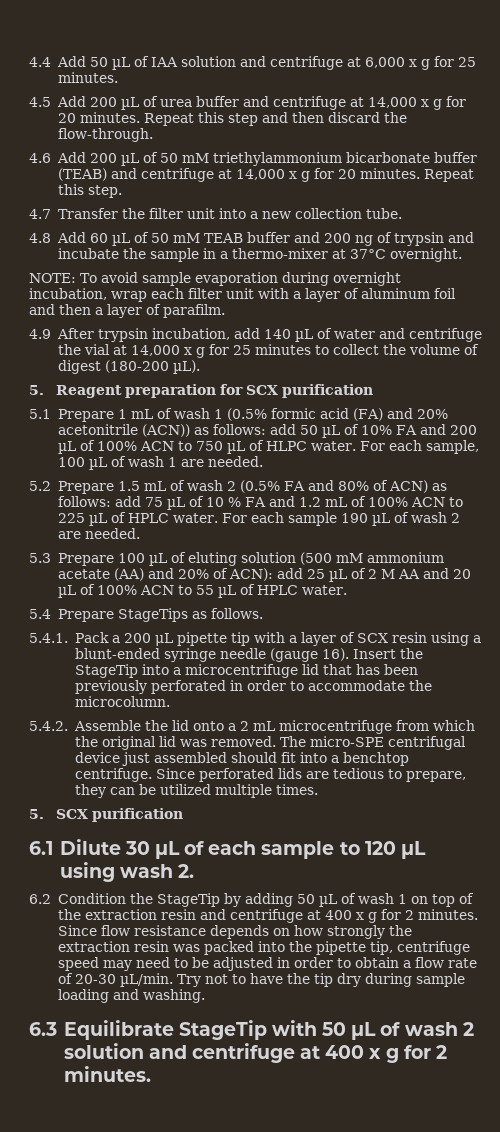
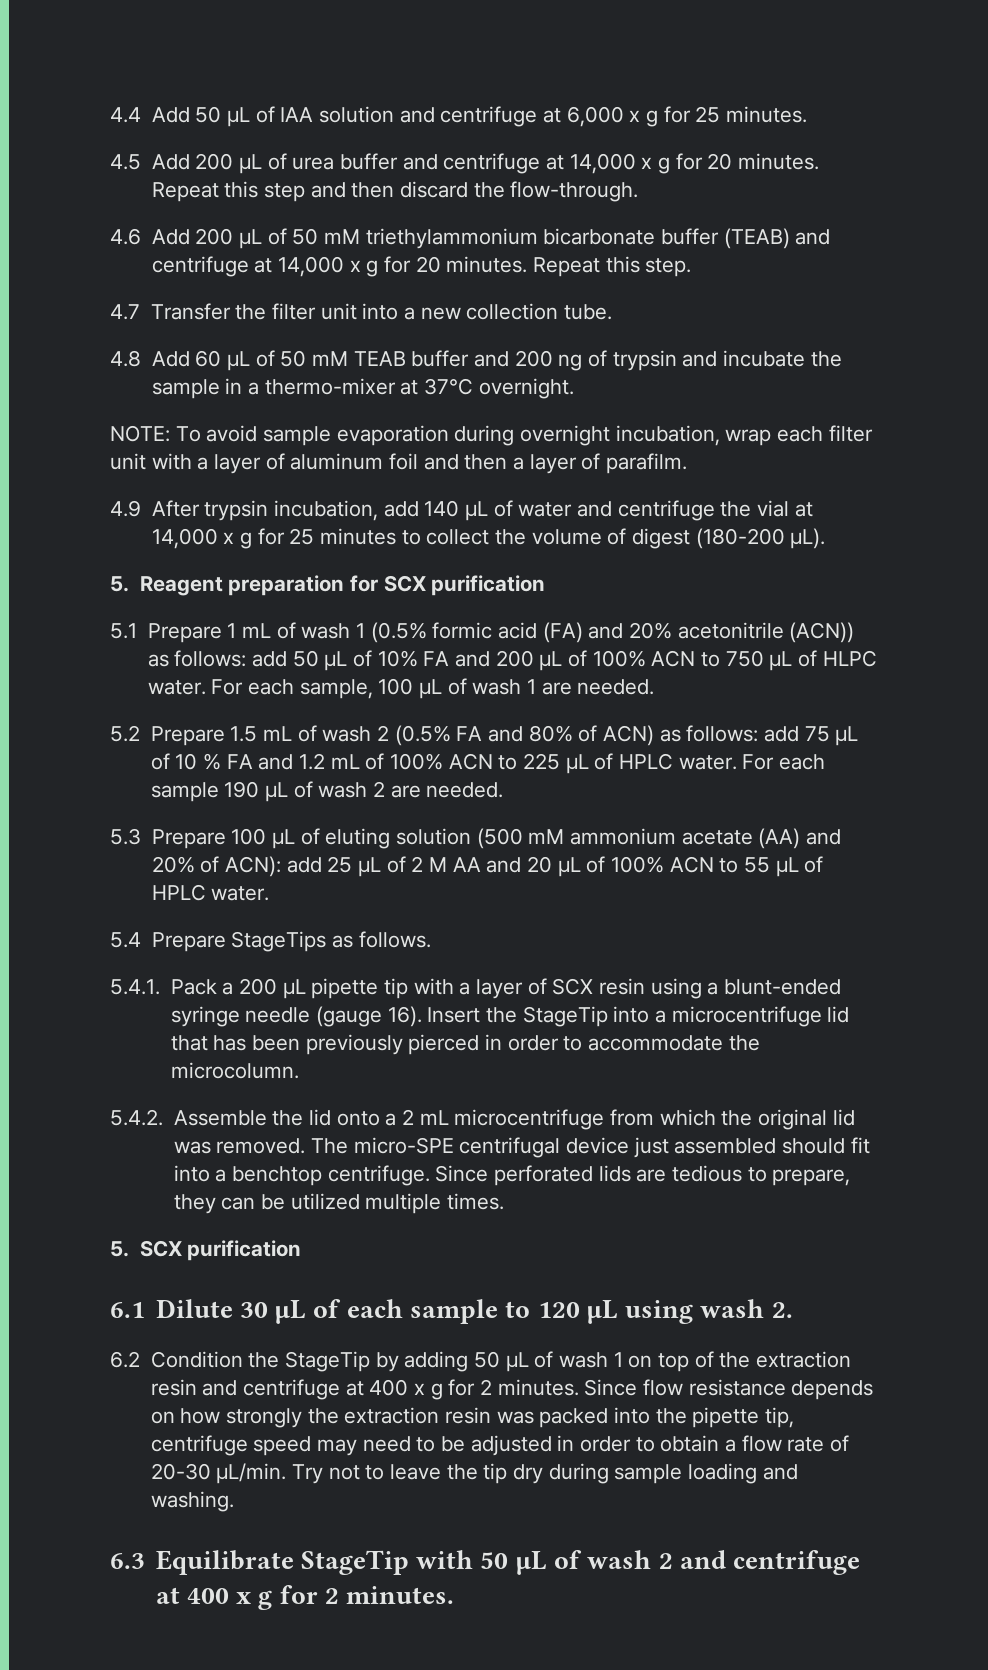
- Insert the StageTip into a microcentrifuge lid that has been previously perforated in order to accommodate the microcolumn.
+ Insert the StageTip into a microcentrifuge lid that has been previously pierced in order to accommodate the microcolumn.
- Try not to have the tip dry during sample loading and washing.
+ Try not to leave the tip dry during sample loading and washing.
- 6.3 Equilibrate StageTip with 50 µL of wash 2 solution and centrifuge at 400 x g for 2 minutes.
+ 6.3 Equilibrate StageTip with 50 µL of wash 2 and centrifuge at 400 x g for 2 minutes.

